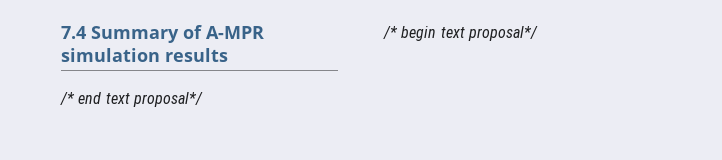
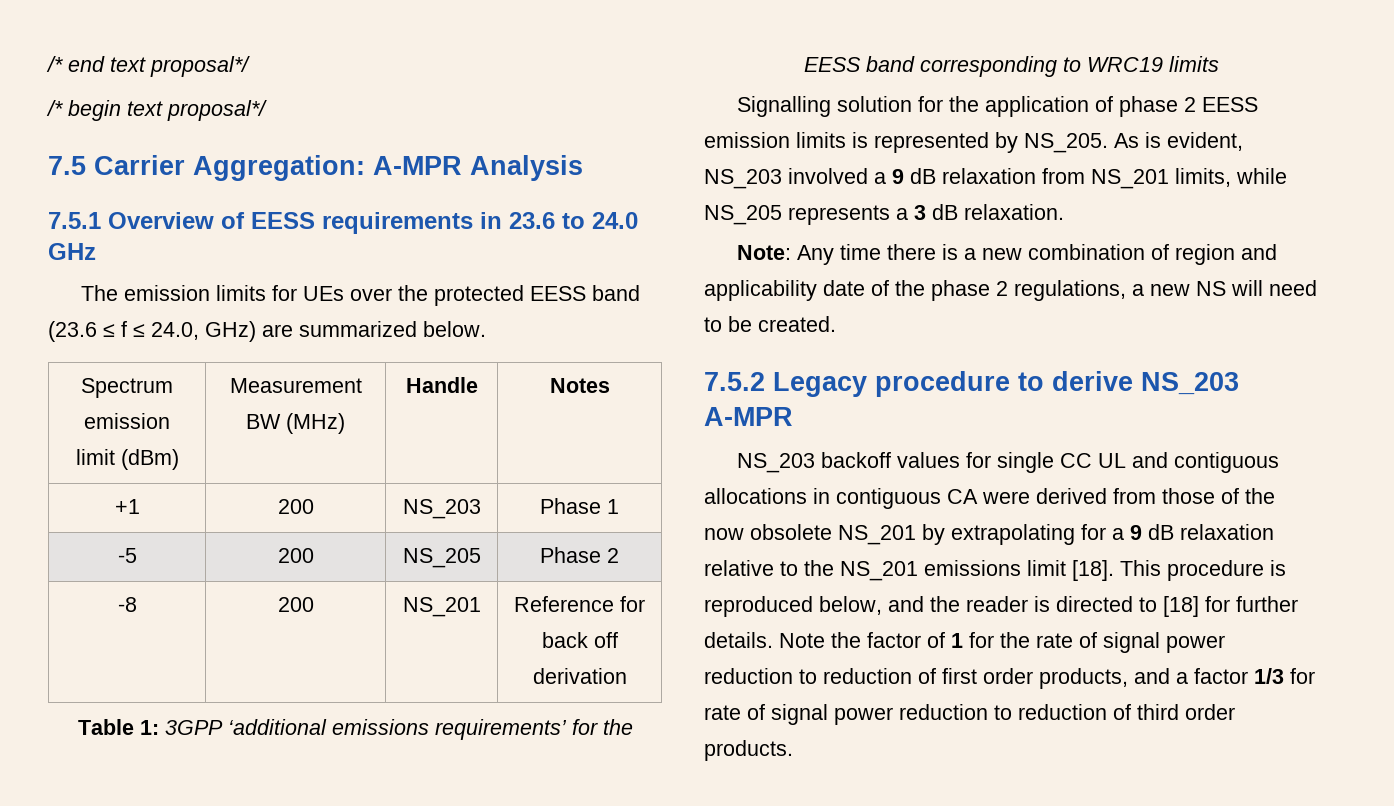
- 7.4 Summary of A-MPR simulation results
+ 7.5 Carrier Aggregation: A-MPR Analysis
+ 7.5.1 Overview of EESS requirements in 23.6 to 24.0 GHz
+ The emission limits for UEs over the protected EESS band (23.6 ≤ f ≤ 24.0, GHz) are summarized below.
+ Spectrum emission limit (dBm) | Measurement BW (MHz) | Handle | Notes
+ +1 | 200 | NS_203 | Phase 1
+ -5 | 200 | NS_205 | Phase 2
+ -8 | 200 | NS_201 | Reference for back off derivation
+ Table 1: 3GPP ‘additional emissions requirements’ for the EESS band corresponding to WRC19 limits
+ Signalling solution for the application of phase 2 EESS emission limits is represented by NS_205. As is evident, NS_203 involved a 9 dB relaxation from NS_201 limits, while NS_205 represents a 3 dB relaxation.
+ Note: Any time there is a new combination of region and applicability date of the phase 2 regulations, a new NS will need to be created.
+ 7.5.2 Legacy procedure to derive NS_203 A-MPR
+ NS_203 backoff values for single CC UL and contiguous allocations in contiguous CA were derived from those of the now obsolete NS_201 by extrapolating for a 9 dB relaxation relative to the NS_201 emissions limit [18]. This procedure is reproduced below, and the reader is directed to [18] for further details. Note the factor of 1 for the rate of signal power reduction to reduction of first order products, and a factor 1/3 for rate of signal power reduction to reduction of third order products.

